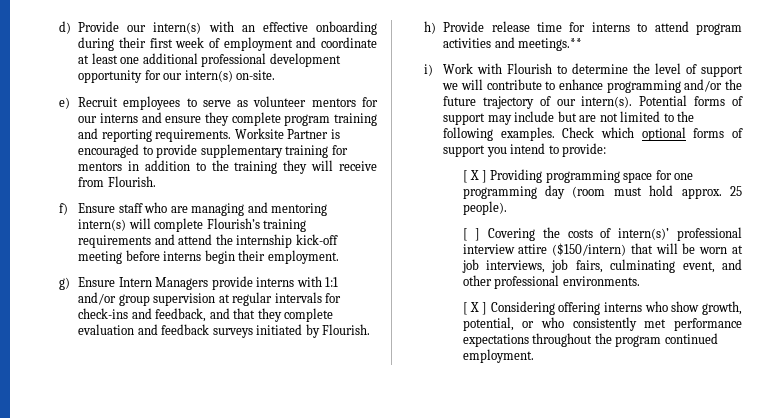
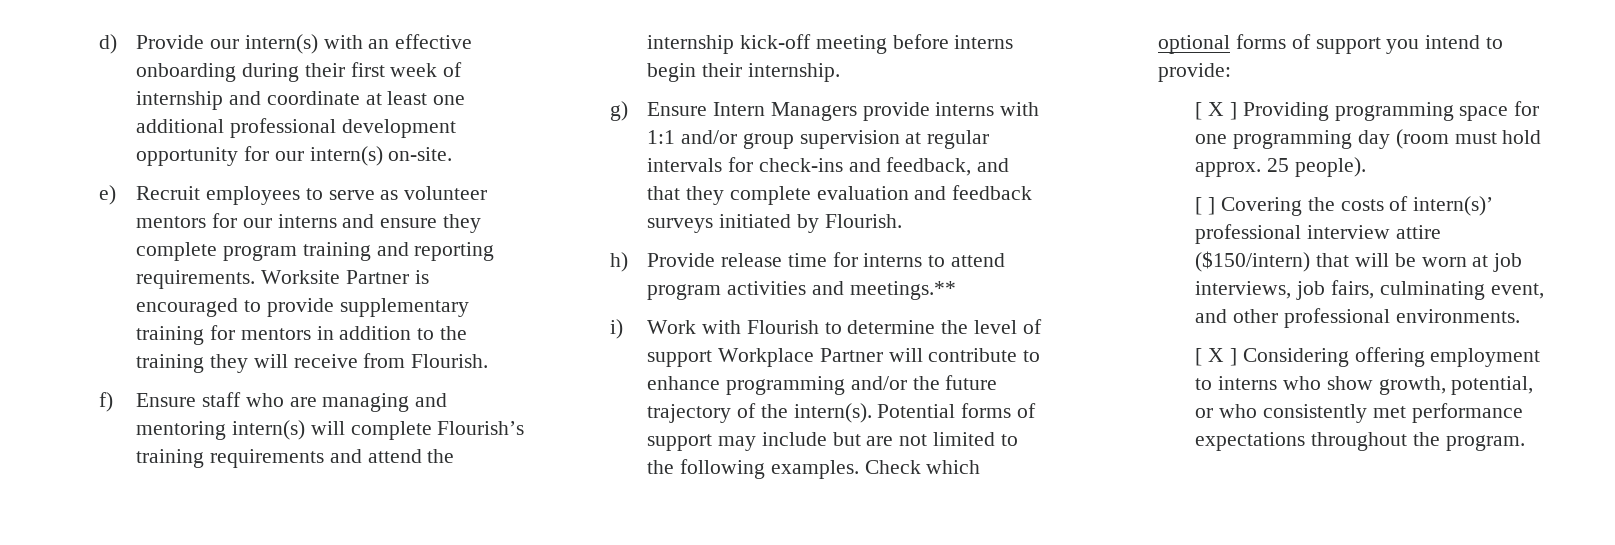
- d) Provide our intern(s) with an effective onboarding during their first week of employment and coordinate at least one additional professional development opportunity for our intern(s) on-site.
+ d) Provide our intern(s) with an effective onboarding during their first week of internship and coordinate at least one additional professional development opportunity for our intern(s) on-site.
- f) Ensure staff who are managing and mentoring intern(s) will complete Flourish’s training requirements and attend the internship kick-off meeting before interns begin their employment.
+ f) Ensure staff who are managing and mentoring intern(s) will complete Flourish’s training requirements and attend the internship kick-off meeting before interns begin their internship.
- i) Work with Flourish to determine the level of support we will contribute to enhance programming and/or the future trajectory of our intern(s).
+ i) Work with Flourish to determine the level of support Workplace Partner will contribute to enhance programming and/or the future trajectory of the intern(s).
- [ X ] Considering offering interns who show growth, potential, or who consistently met performance expectations throughout the program continued employment.
+ [ X ] Considering offering employment to interns who show growth, potential, or who consistently met performance expectations throughout the program.

